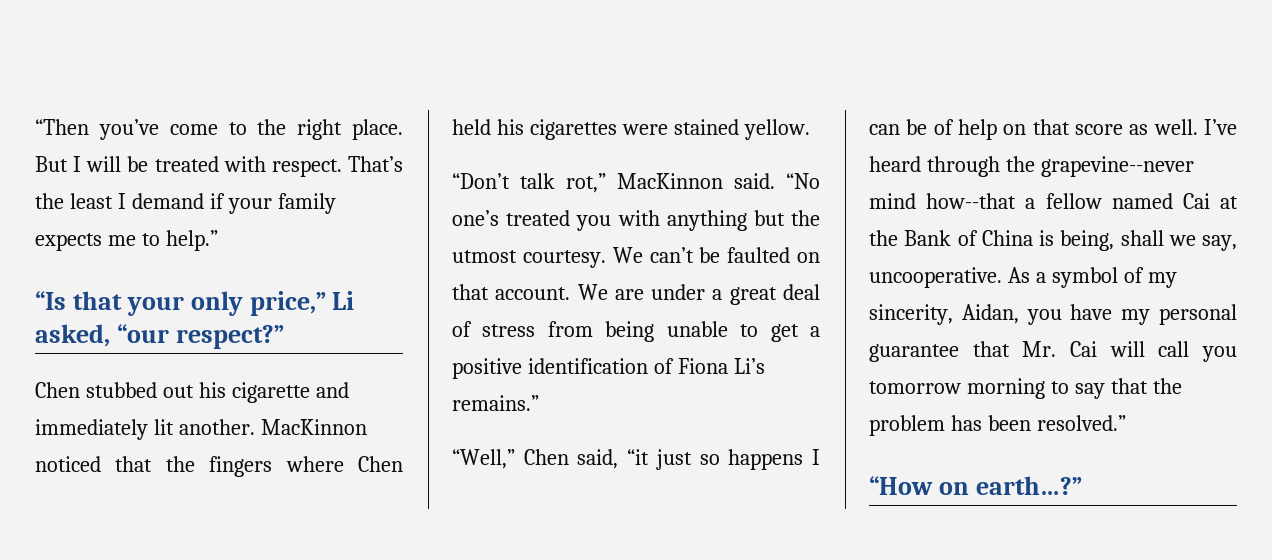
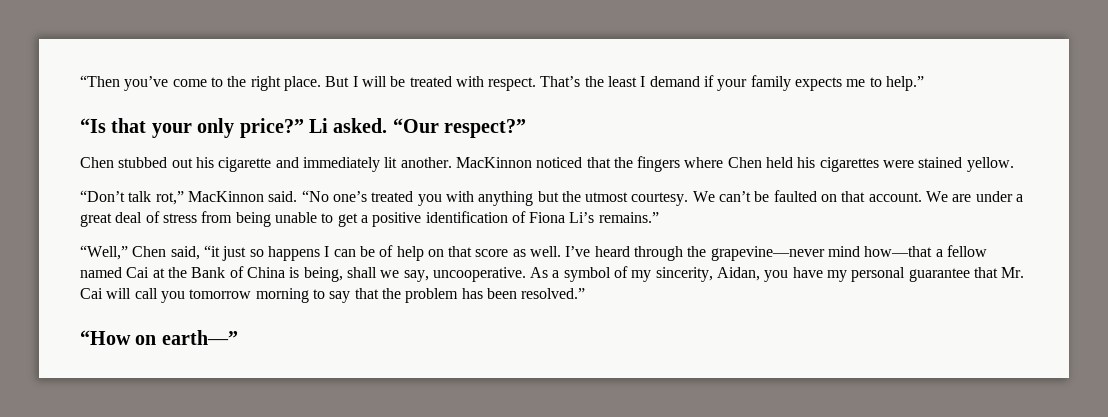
- “Is that your only price,” Li asked, “our respect?”
+ “Is that your only price?” Li asked. “Our respect?”
- I’ve heard through the grapevine--never mind how--that a fellow named Cai at the Bank of China is being, shall we say, uncooperative.
+ I’ve heard through the grapevine—never mind how—that a fellow named Cai at the Bank of China is being, shall we say, uncooperative.
- “How on earth…?”
+ “How on earth—”

